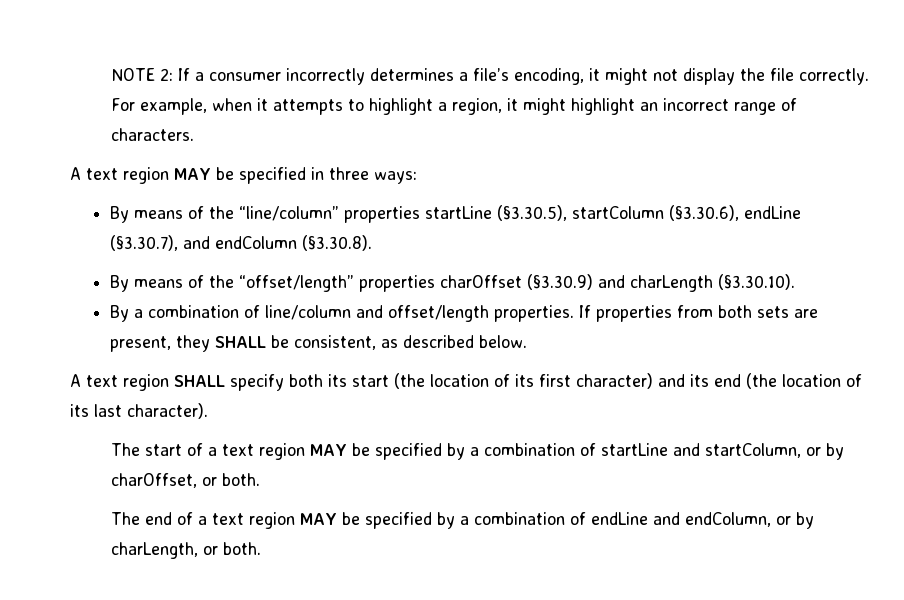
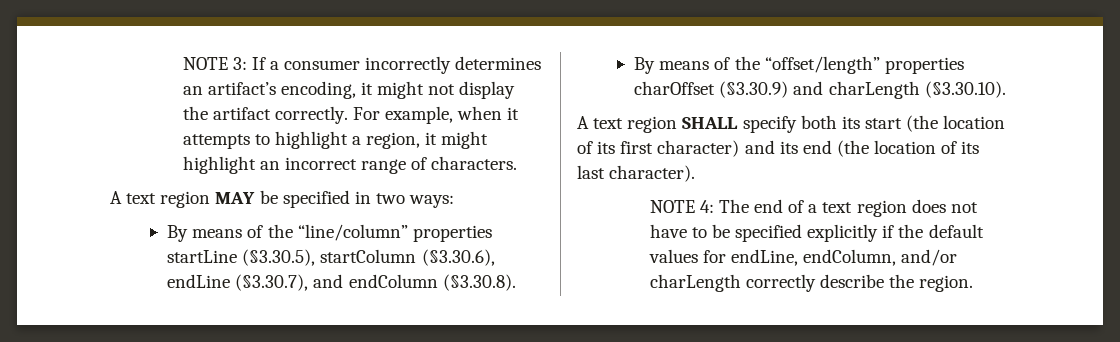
- NOTE 2: If a consumer incorrectly determines a file’s encoding, it might not display the file correctly.
+ NOTE 3: If a consumer incorrectly determines an artifact’s encoding, it might not display the artifact correctly.
- A text region MAY be specified in three ways:
+ A text region MAY be specified in two ways:
- By a combination of line/column and offset/length properties. If properties from both sets are present, they SHALL be consistent, as described below.
- The start of a text region MAY be specified by a combination of startLine and startColumn, or by charOffset, or both.
- The end of a text region MAY be specified by a combination of endLine and endColumn, or by charLength, or both.
+ NOTE 4: The end of a text region does not have to be specified explicitly if the default values for endLine, endColumn, and/or charLength correctly describe the region.

